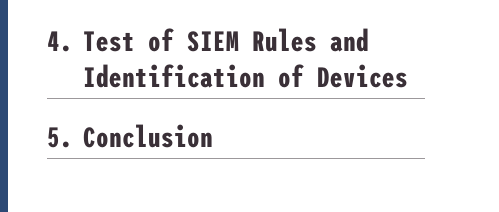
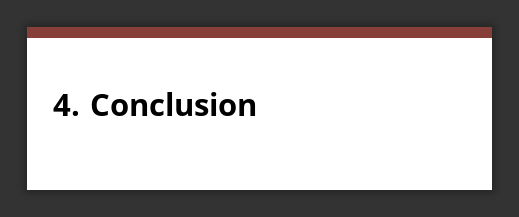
- 4. Test of SIEM Rules and Identification of Devices
- 5. Conclusion
+ 4. Conclusion

